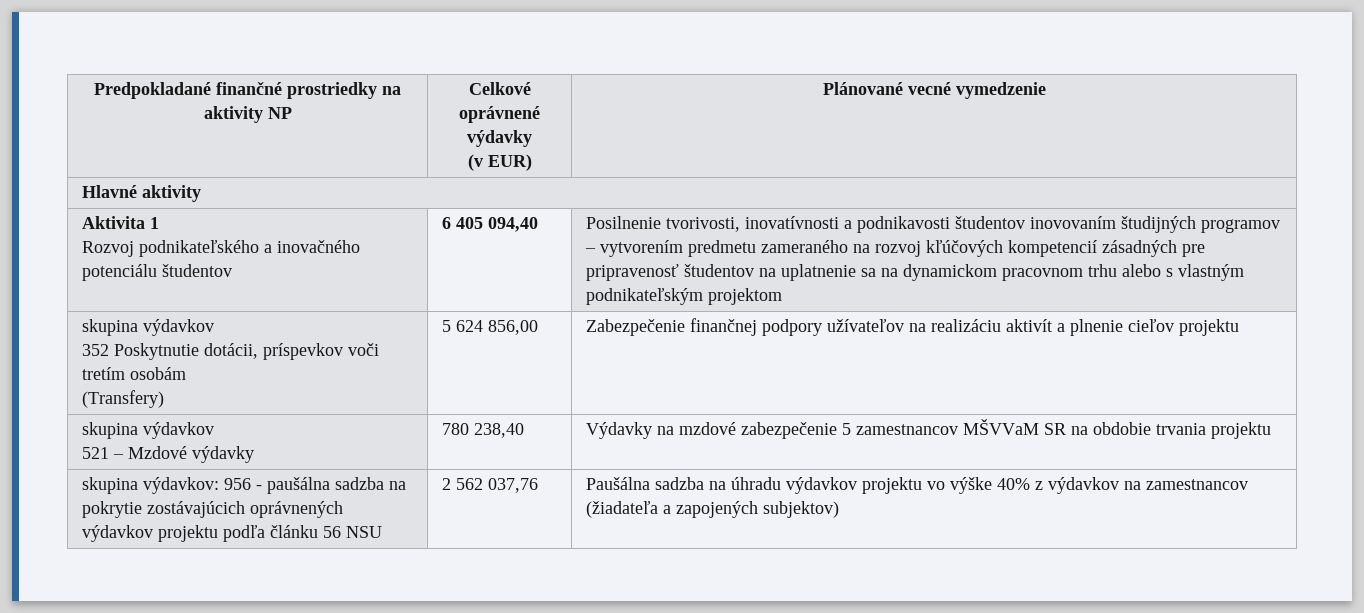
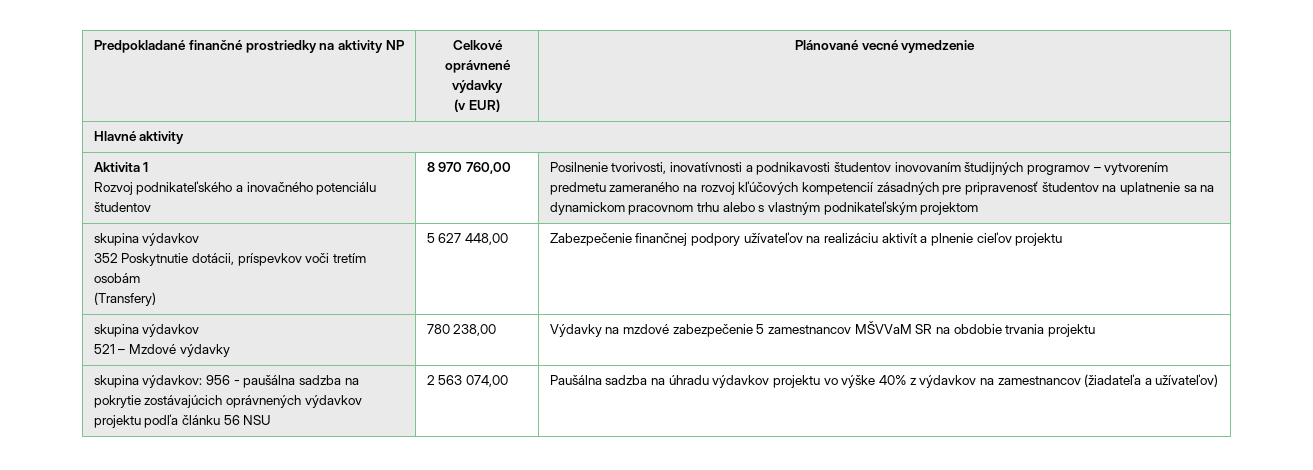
- 6 405 094,40
+ 8 970 760,00
  Posilnenie tvorivosti, inovatívnosti a podnikavosti študentov inovovaním študijných programov – vytvorením predmetu zameraného na rozvoj kľúčových kompetencií zásadných pre pripravenosť študentov na uplatnenie sa na dynamickom pracovnom trhu alebo s vlastným podnikateľským projektom
  skupina výdavkov
  352 Poskytnutie dotácii, príspevkov voči tretím osobám
- (Transfery) | 5 624 856,00 | Zabezpečenie finančnej podpory užívateľov na realizáciu aktivít a plnenie cieľov projektu
+ (Transfery) | 5 627 448,00 | Zabezpečenie finančnej podpory užívateľov na realizáciu aktivít a plnenie cieľov projektu
  skupina výdavkov
- 521 – Mzdové výdavky | 780 238,40 | Výdavky na mzdové zabezpečenie 5 zamestnancov MŠVVaM SR na obdobie trvania projektu
+ 521 – Mzdové výdavky | 780 238,00 | Výdavky na mzdové zabezpečenie 5 zamestnancov MŠVVaM SR na obdobie trvania projektu
- skupina výdavkov: 956 - paušálna sadzba na pokrytie zostávajúcich oprávnených výdavkov projektu podľa článku 56 NSU | 2 562 037,76 | Paušálna sadzba na úhradu výdavkov projektu vo výške 40% z výdavkov na zamestnancov (žiadateľa a zapojených subjektov)
+ skupina výdavkov: 956 - paušálna sadzba na pokrytie zostávajúcich oprávnených výdavkov projektu podľa článku 56 NSU | 2 563 074,00 | Paušálna sadzba na úhradu výdavkov projektu vo výške 40% z výdavkov na zamestnancov (žiadateľa a užívateľov)

